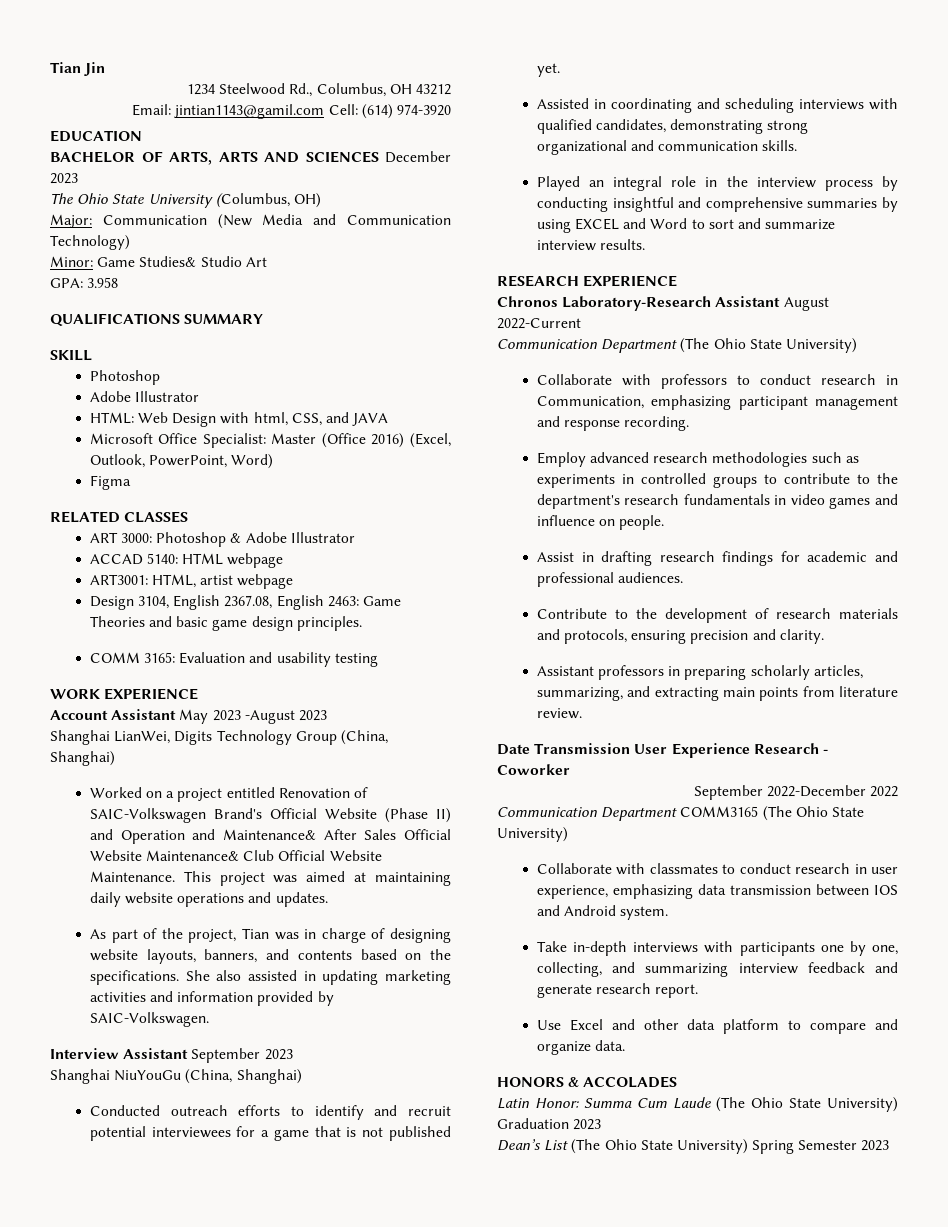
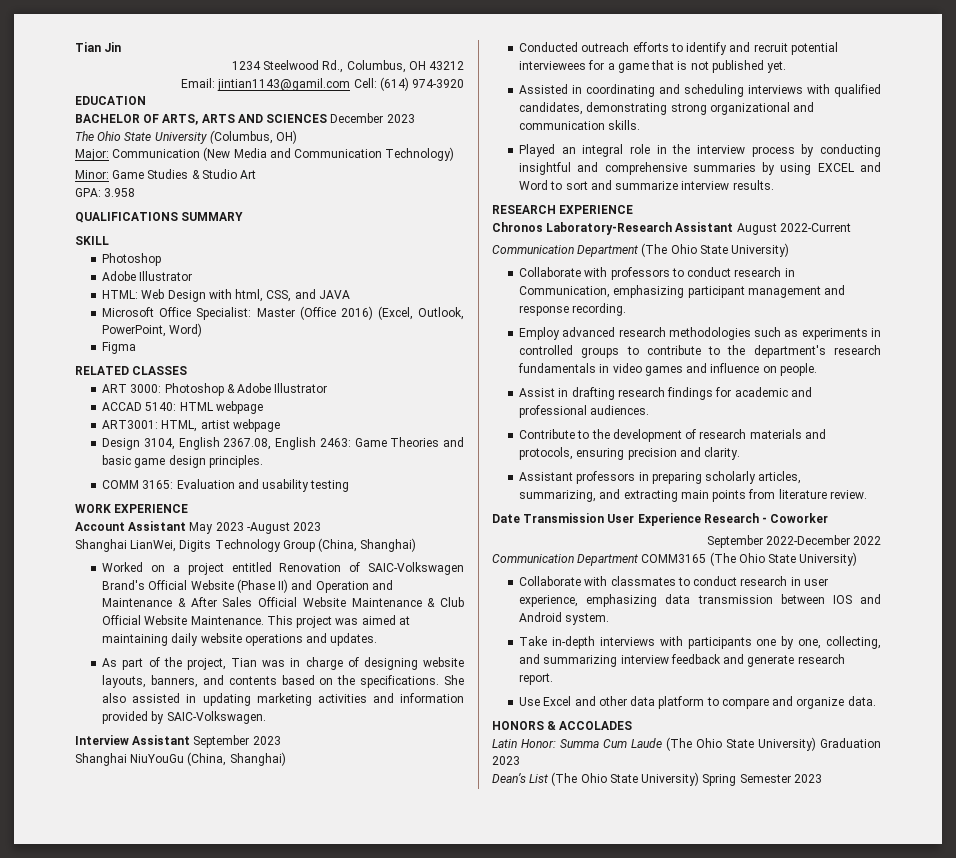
- Minor: Game Studies& Studio Art
+ Minor: Game Studies & Studio Art
- Worked on a project entitled Renovation of SAIC-Volkswagen Brand's Official Website (Phase II) and Operation and Maintenance& After Sales Official Website Maintenance& Club Official Website Maintenance.
+ Worked on a project entitled Renovation of SAIC-Volkswagen Brand's Official Website (Phase II) and Operation and Maintenance & After Sales Official Website Maintenance & Club Official Website Maintenance.

